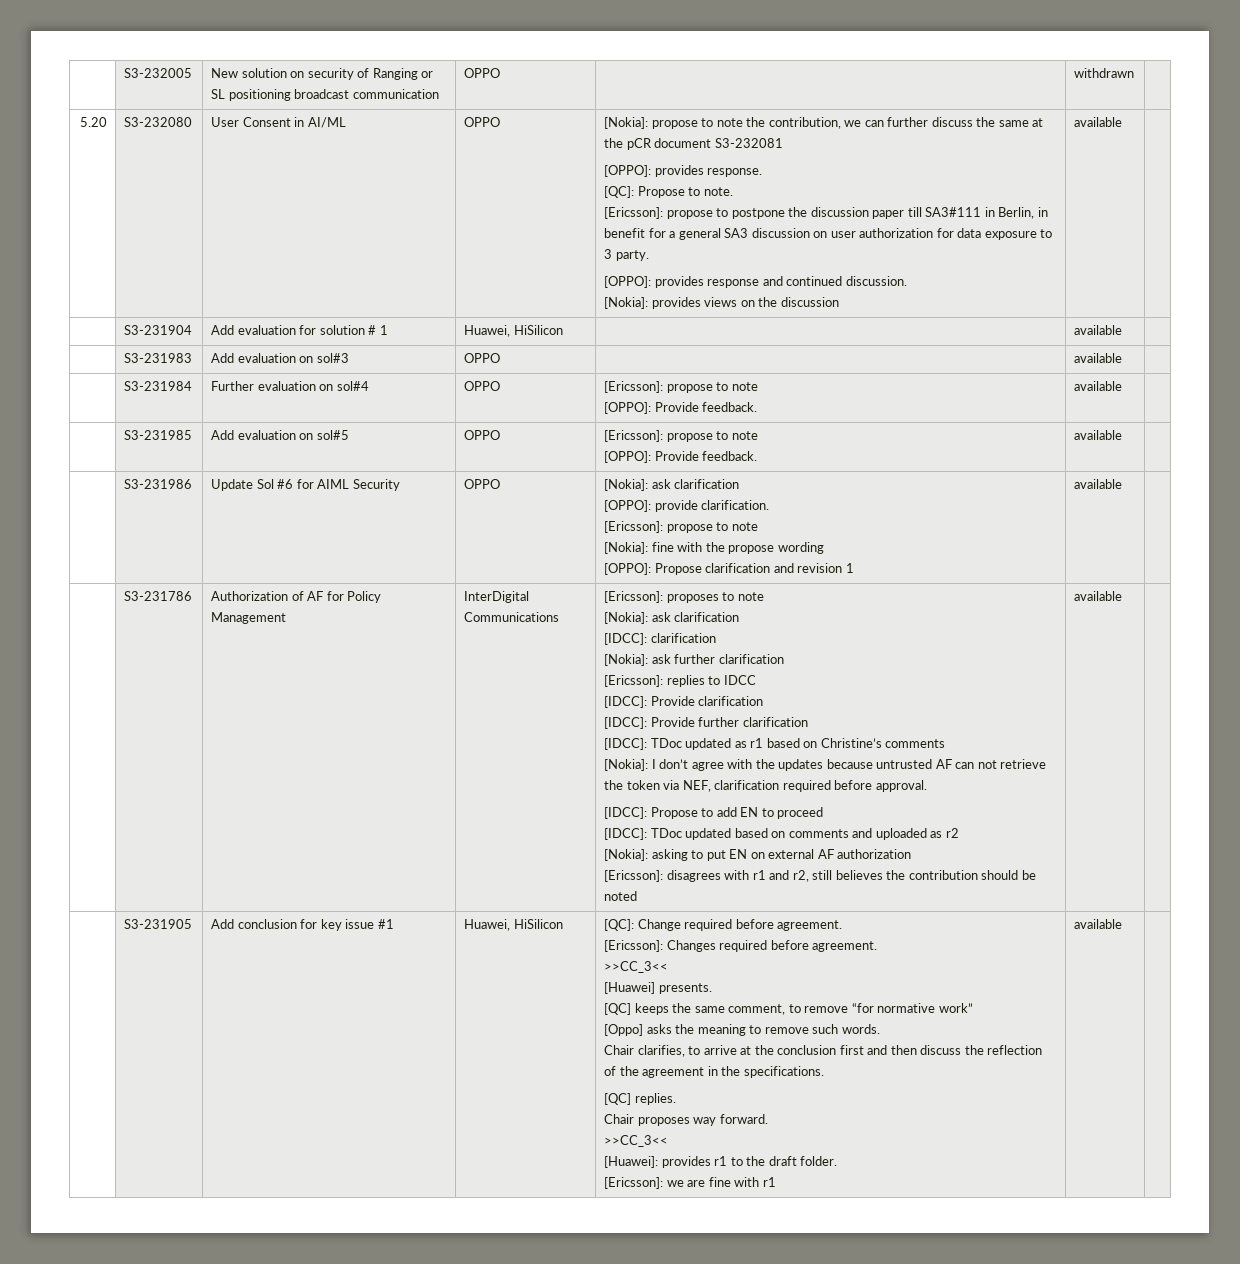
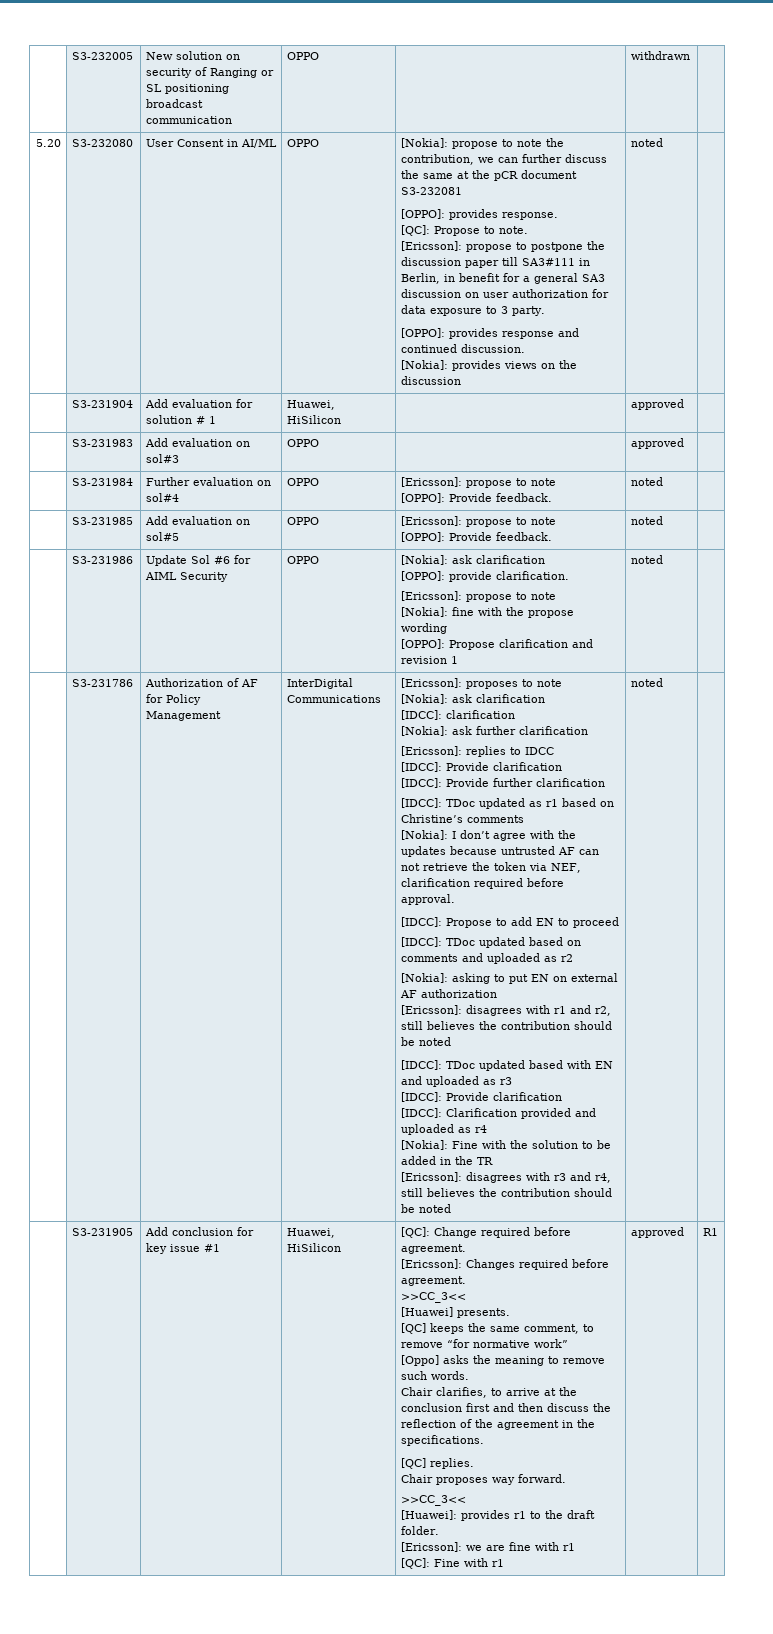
- [Nokia]: provides views on the discussion | available
+ [Nokia]: provides views on the discussion | noted
- | S3-231904 | Add evaluation for solution # 1 | Huawei, HiSilicon | | available |
+ | S3-231904 | Add evaluation for solution # 1 | Huawei, HiSilicon | | approved |
- | S3-231983 | Add evaluation on sol#3 | OPPO | | available |
+ | S3-231983 | Add evaluation on sol#3 | OPPO | | approved |
  | S3-231984 | Further evaluation on sol#4 | OPPO | [Ericsson]: propose to note
- [OPPO]: Provide feedback. | available |
+ [OPPO]: Provide feedback. | noted |
  | S3-231985 | Add evaluation on sol#5 | OPPO | [Ericsson]: propose to note
- [OPPO]: Provide feedback. | available |
+ [OPPO]: Provide feedback. | noted |
  | S3-231986 | Update Sol #6 for AIML Security | OPPO | [Nokia]: ask clarification
  [OPPO]: provide clarification.
  [Ericsson]: propose to note
  [Nokia]: fine with the propose wording
- [OPPO]: Propose clarification and revision 1 | available |
+ [OPPO]: Propose clarification and revision 1 | noted |
- [Ericsson]: disagrees with r1 and r2, still believes the contribution should be noted | available
+ [Ericsson]: disagrees with r1 and r2, still believes the contribution should be noted
+ [IDCC]: TDoc updated based with EN and uploaded as r3
+ [IDCC]: Provide clarification
+ [IDCC]: Clarification provided and uploaded as r4
+ [Nokia]: Fine with the solution to be added in the TR
+ [Ericsson]: disagrees with r3 and r4, still believes the contribution should be noted | noted
- [Ericsson]: we are fine with r1 | available
+ [Ericsson]: we are fine with r1
+ [QC]: Fine with r1 | approved | R1

